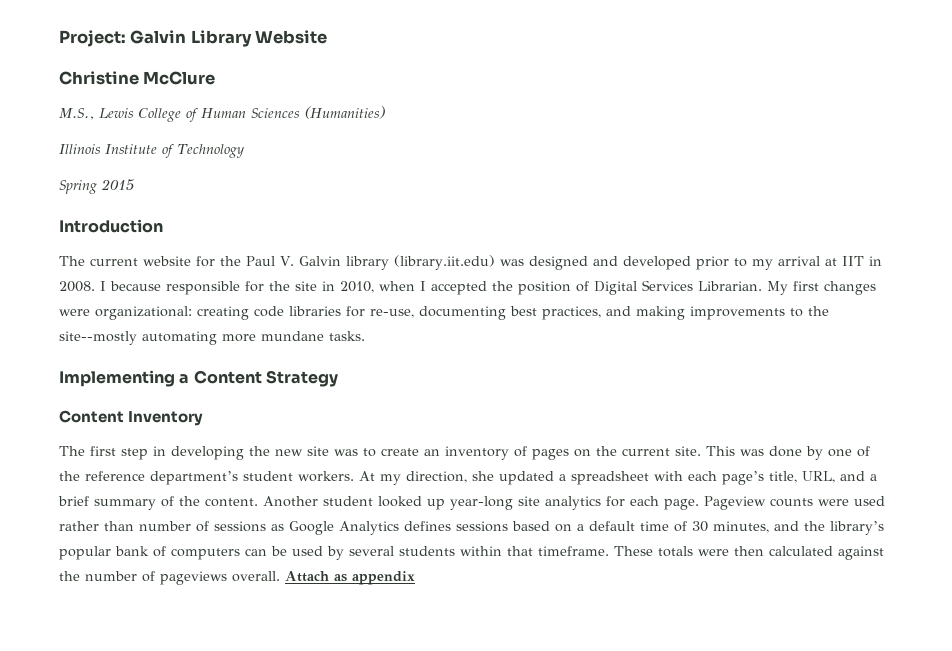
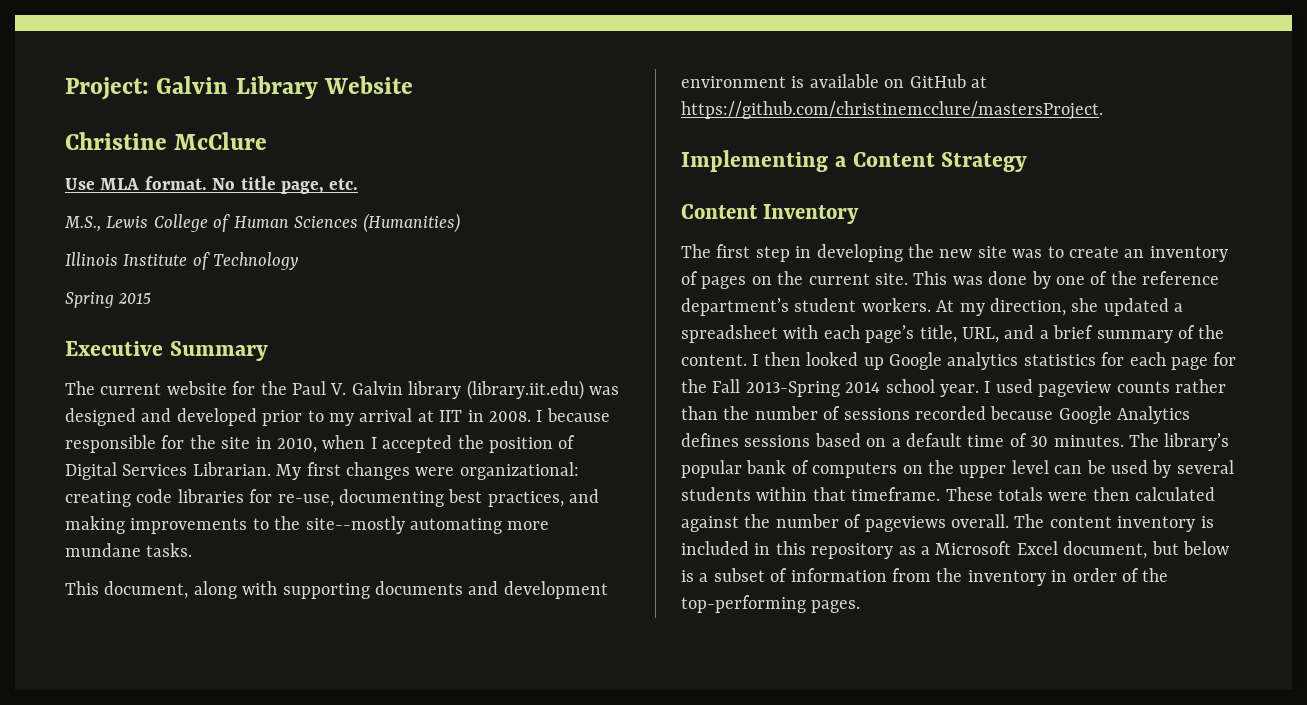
+ Use MLA format. No title page, etc.
- Introduction
+ Executive Summary
+ This document, along with supporting documents and development environment is available on GitHub at https://github.com/christinemcclure/mastersProject.
- Another student looked up year-long site analytics for each page. Pageview counts were used rather than number of sessions as Google Analytics defines sessions based on a default time of 30 minutes, and the library’s popular bank of computers can be used by several students within that timeframe.
+ I then looked up Google analytics statistics for each page for the Fall 2013-Spring 2014 school year. I used pageview counts rather than the number of sessions recorded because Google Analytics defines sessions based on a default time of 30 minutes. The library’s popular bank of computers on the upper level can be used by several students within that timeframe.
- Attach as appendix
+ The content inventory is included in this repository as a Microsoft Excel document, but below is a subset of information from the inventory in order of the top-performing pages.

